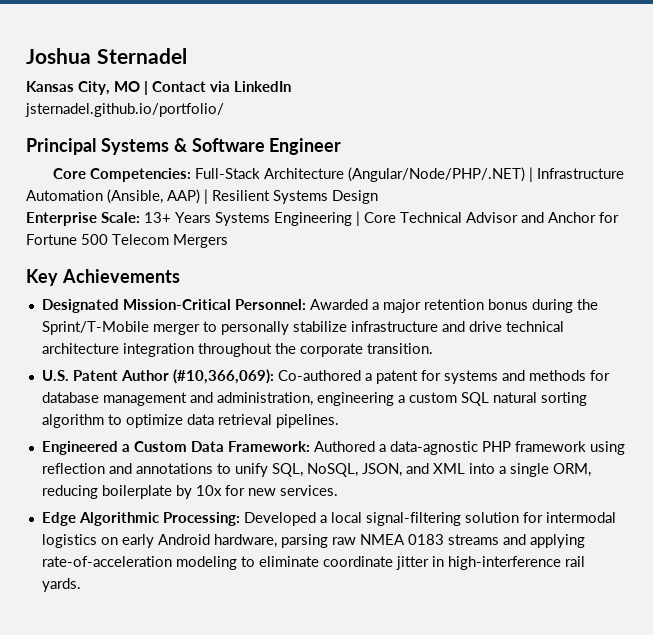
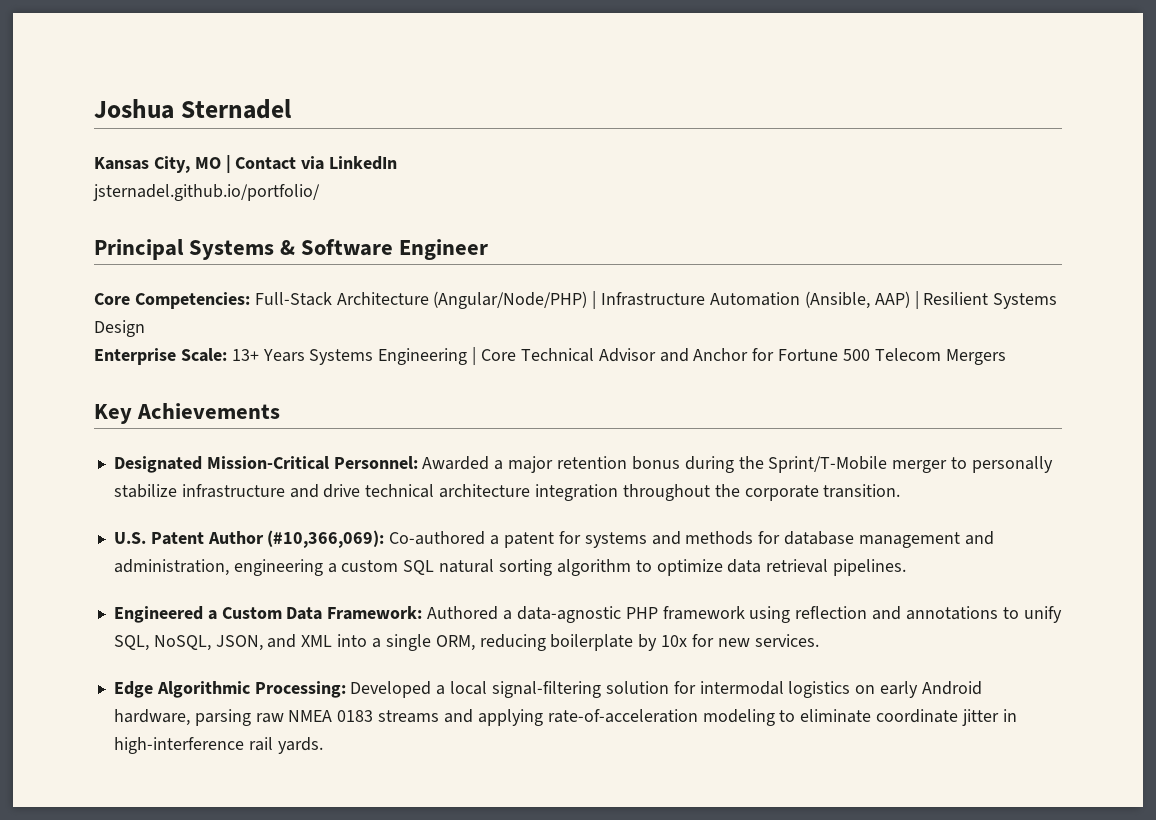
- Core Competencies: Full-Stack Architecture (Angular/Node/PHP/.NET) | Infrastructure Automation (Ansible, AAP) | Resilient Systems Design
+ Core Competencies: Full-Stack Architecture (Angular/Node/PHP) | Infrastructure Automation (Ansible, AAP) | Resilient Systems Design

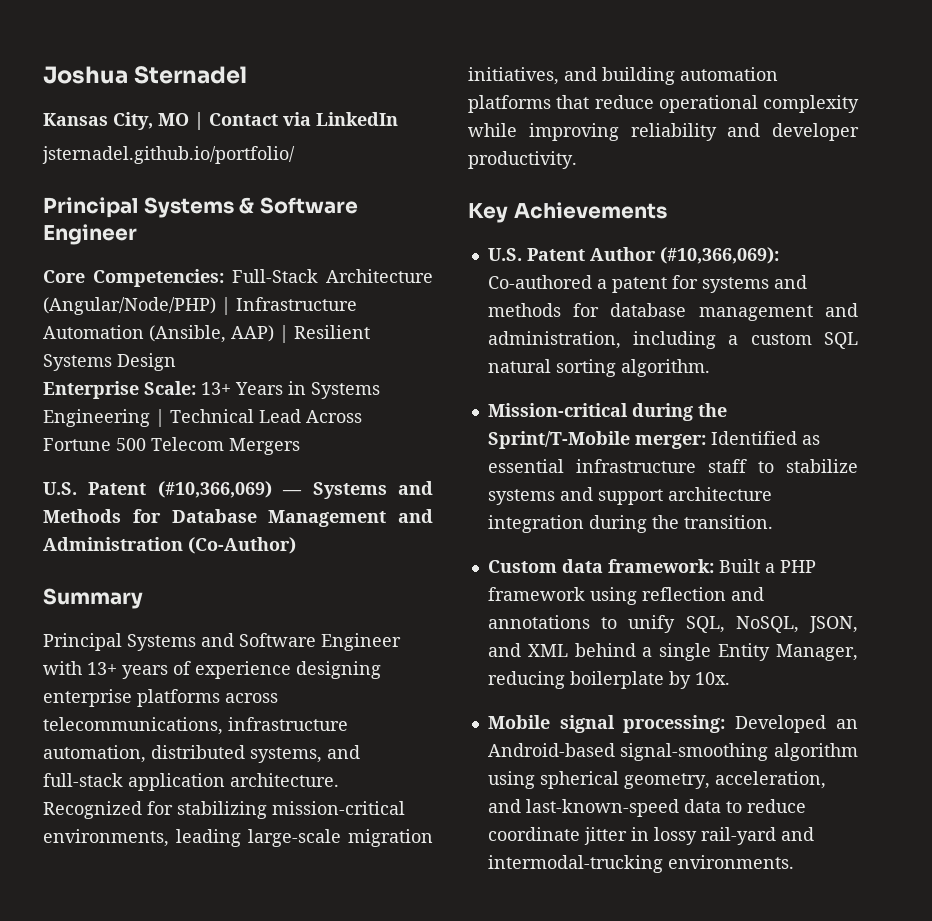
- Enterprise Scale: 13+ Years Systems Engineering | Core Technical Advisor and Anchor for Fortune 500 Telecom Mergers
+ Enterprise Scale: 13+ Years in Systems Engineering | Technical Lead Across Fortune 500 Telecom Mergers
+ U.S. Patent (#10,366,069) — Systems and Methods for Database Management and Administration (Co-Author)
+ Summary
+ Principal Systems and Software Engineer with 13+ years of experience designing enterprise platforms across telecommunications, infrastructure automation, distributed systems, and full-stack application architecture. Recognized for stabilizing mission-critical environments, leading large-scale migration initiatives, and building automation platforms that reduce operational complexity while improving reliability and developer productivity.
  Key Achievements
- Designated Mission-Critical Personnel: Awarded a major retention bonus during the Sprint/T-Mobile merger to personally stabilize infrastructure and drive technical architecture integration throughout the corporate transition.
- U.S. Patent Author (#10,366,069): Co-authored a patent for systems and methods for database management and administration, engineering a custom SQL natural sorting algorithm to optimize data retrieval pipelines.
- Engineered a Custom Data Framework: Authored a data-agnostic PHP framework using reflection and annotations to unify SQL, NoSQL, JSON, and XML into a single ORM, reducing boilerplate by 10x for new services.
- Edge Algorithmic Processing: Developed a local signal-filtering solution for intermodal logistics on early Android hardware, parsing raw NMEA 0183 streams and applying rate-of-acceleration modeling to eliminate coordinate jitter in high-interference rail yards.
+ U.S. Patent Author (#10,366,069): Co-authored a patent for systems and methods for database management and administration, including a custom SQL natural sorting algorithm.
+ Mission-critical during the Sprint/T-Mobile merger: Identified as essential infrastructure staff to stabilize systems and support architecture integration during the transition.
+ Custom data framework: Built a PHP framework using reflection and annotations to unify SQL, NoSQL, JSON, and XML behind a single Entity Manager, reducing boilerplate by 10x.
+ Mobile signal processing: Developed an Android-based signal-smoothing algorithm using spherical geometry, acceleration, and last-known-speed data to reduce coordinate jitter in lossy rail-yard and intermodal-trucking environments.

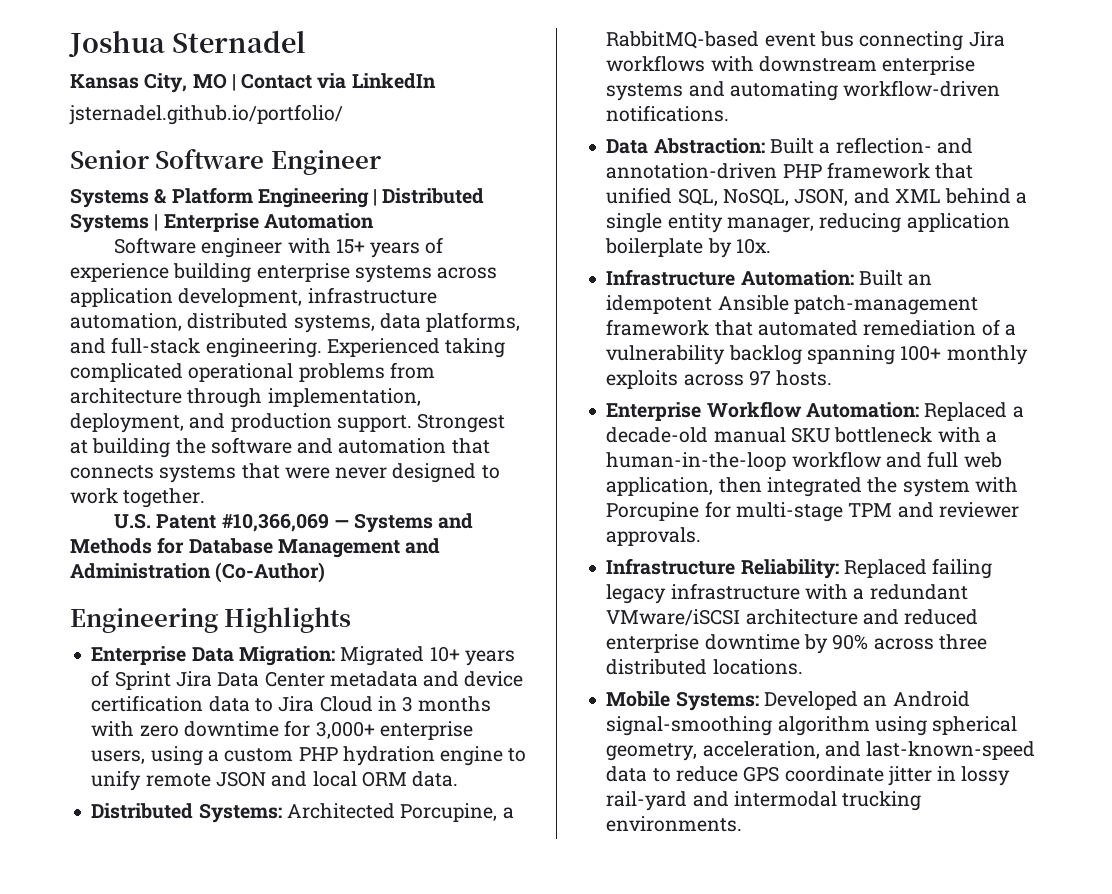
- Principal Systems & Software Engineer
+ Senior Software Engineer
- Core Competencies: Full-Stack Architecture (Angular/Node/PHP) | Infrastructure Automation (Ansible, AAP) | Resilient Systems Design
- Enterprise Scale: 13+ Years in Systems Engineering | Technical Lead Across Fortune 500 Telecom Mergers
- U.S. Patent (#10,366,069) — Systems and Methods for Database Management and Administration (Co-Author)
+ Systems & Platform Engineering | Distributed Systems | Enterprise Automation
+ Software engineer with 15+ years of experience building enterprise systems across application development, infrastructure automation, distributed systems, data platforms, and full-stack engineering. Experienced taking complicated operational problems from architecture through implementation, deployment, and production support. Strongest at building the software and automation that connects systems that were never designed to work together.
+ U.S. Patent #10,366,069 — Systems and Methods for Database Management and Administration (Co-Author)
- Summary
- Principal Systems and Software Engineer with 13+ years of experience designing enterprise platforms across telecommunications, infrastructure automation, distributed systems, and full-stack application architecture. Recognized for stabilizing mission-critical environments, leading large-scale migration initiatives, and building automation platforms that reduce operational complexity while improving reliability and developer productivity.
- Key Achievements
- U.S. Patent Author (#10,366,069): Co-authored a patent for systems and methods for database management and administration, including a custom SQL natural sorting algorithm.
- Mission-critical during the Sprint/T-Mobile merger: Identified as essential infrastructure staff to stabilize systems and support architecture integration during the transition.
- Custom data framework: Built a PHP framework using reflection and annotations to unify SQL, NoSQL, JSON, and XML behind a single Entity Manager, reducing boilerplate by 10x.
+ Engineering Highlights
+ Enterprise Data Migration: Migrated 10+ years of Sprint Jira Data Center metadata and device certification data to Jira Cloud in 3 months with zero downtime for 3,000+ enterprise users, using a custom PHP hydration engine to unify remote JSON and local ORM data.
+ Distributed Systems: Architected Porcupine, a RabbitMQ-based event bus connecting Jira workflows with downstream enterprise systems and automating workflow-driven notifications.
+ Data Abstraction: Built a reflection- and annotation-driven PHP framework that unified SQL, NoSQL, JSON, and XML behind a single entity manager, reducing application boilerplate by 10x.
+ Infrastructure Automation: Built an idempotent Ansible patch-management framework that automated remediation of a vulnerability backlog spanning 100+ monthly exploits across 97 hosts.
+ Enterprise Workflow Automation: Replaced a decade-old manual SKU bottleneck with a human-in-the-loop workflow and full web application, then integrated the system with Porcupine for multi-stage TPM and reviewer approvals.
+ Infrastructure Reliability: Replaced failing legacy infrastructure with a redundant VMware/iSCSI architecture and reduced enterprise downtime by 90% across three distributed locations.
- Mobile signal processing: Developed an Android-based signal-smoothing algorithm using spherical geometry, acceleration, and last-known-speed data to reduce coordinate jitter in lossy rail-yard and intermodal-trucking environments.
+ Mobile Systems: Developed an Android signal-smoothing algorithm using spherical geometry, acceleration, and last-known-speed data to reduce GPS coordinate jitter in lossy rail-yard and intermodal trucking environments.

